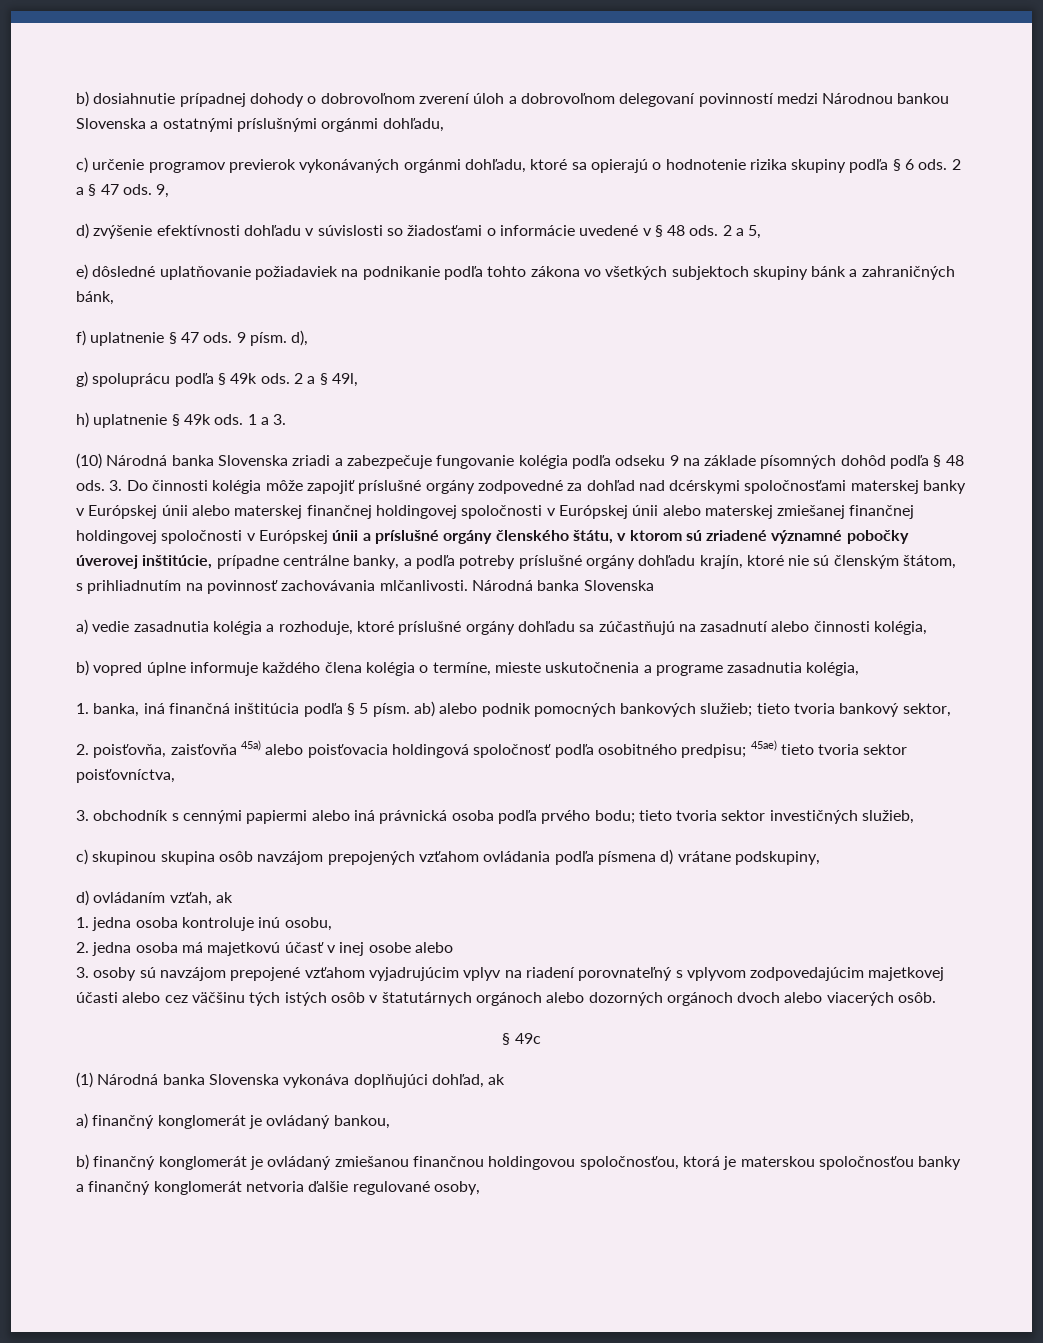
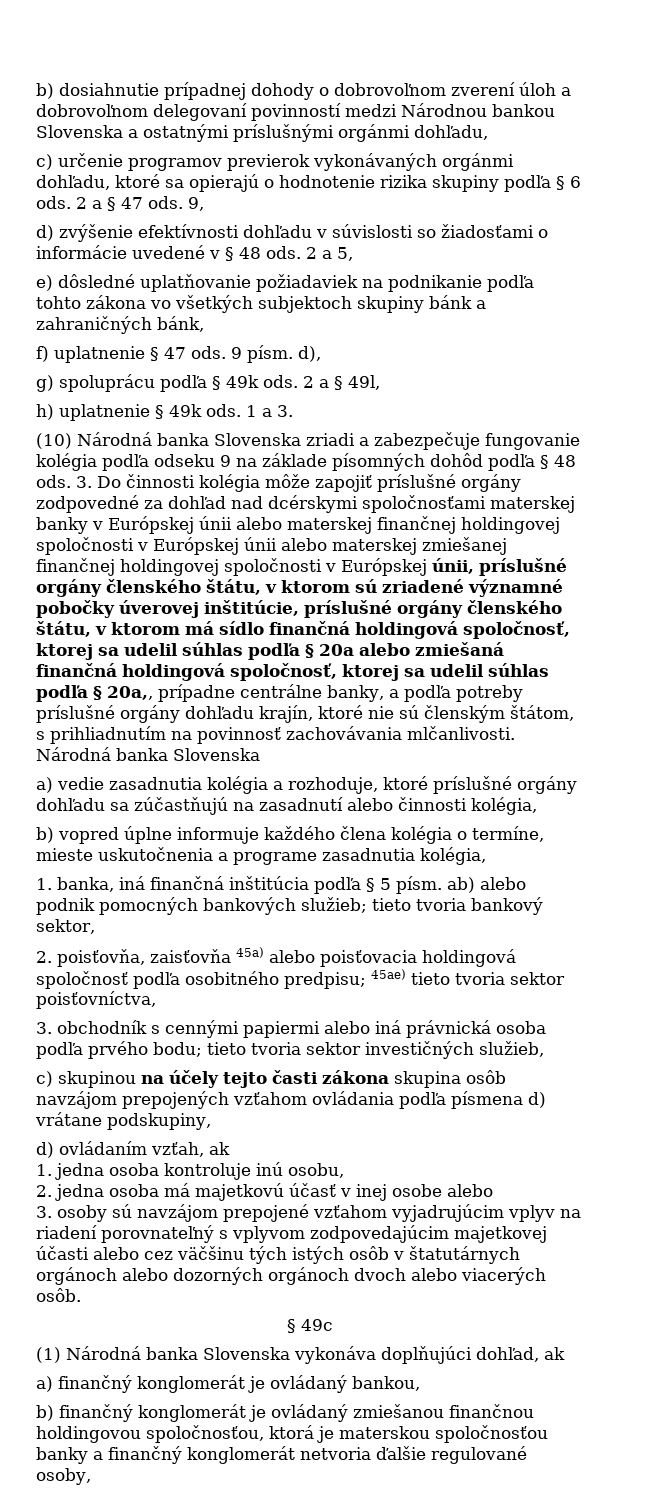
- 3. Do činnosti kolégia môže zapojiť príslušné orgány zodpovedné za dohľad nad dcérskymi spoločnosťami materskej banky v Európskej únii alebo materskej finančnej holdingovej spoločnosti v Európskej únii alebo materskej zmiešanej finančnej holdingovej spoločnosti v Európskej únii a príslušné orgány členského štátu, v ktorom sú zriadené významné pobočky úverovej inštitúcie, prípadne centrálne banky, a podľa potreby príslušné orgány dohľadu krajín, ktoré nie sú členským štátom, s prihliadnutím na povinnosť zachovávania mlčanlivosti.
+ 3. Do činnosti kolégia môže zapojiť príslušné orgány zodpovedné za dohľad nad dcérskymi spoločnosťami materskej banky v Európskej únii alebo materskej finančnej holdingovej spoločnosti v Európskej únii alebo materskej zmiešanej finančnej holdingovej spoločnosti v Európskej únii, príslušné orgány členského štátu, v ktorom sú zriadené významné pobočky úverovej inštitúcie, príslušné orgány členského štátu, v ktorom má sídlo finančná holdingová spoločnosť, ktorej sa udelil súhlas podľa § 20a alebo zmiešaná finančná holdingová spoločnosť, ktorej sa udelil súhlas podľa § 20a,, prípadne centrálne banky, a podľa potreby príslušné orgány dohľadu krajín, ktoré nie sú členským štátom, s prihliadnutím na povinnosť zachovávania mlčanlivosti.
- c) skupinou skupina osôb navzájom prepojených vzťahom ovládania podľa písmena d) vrátane podskupiny,
+ c) skupinou na účely tejto časti zákona skupina osôb navzájom prepojených vzťahom ovládania podľa písmena d) vrátane podskupiny,

